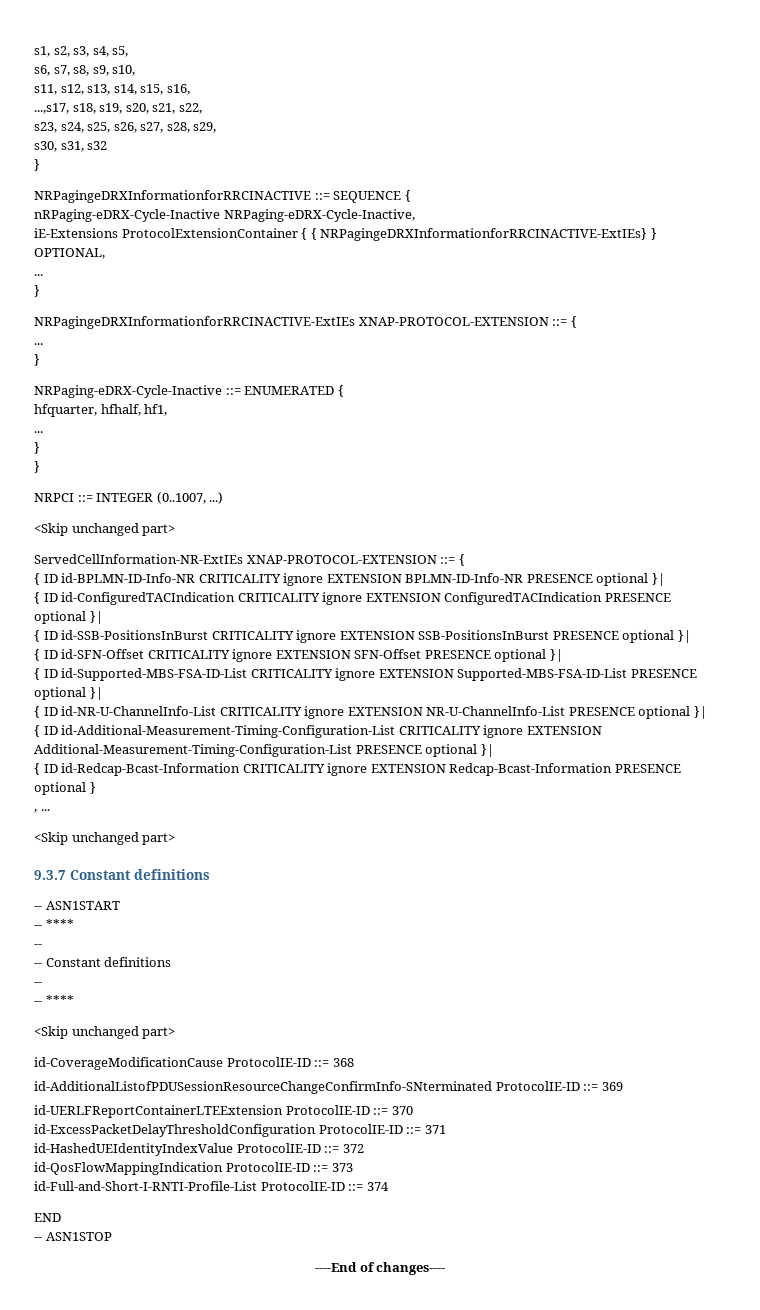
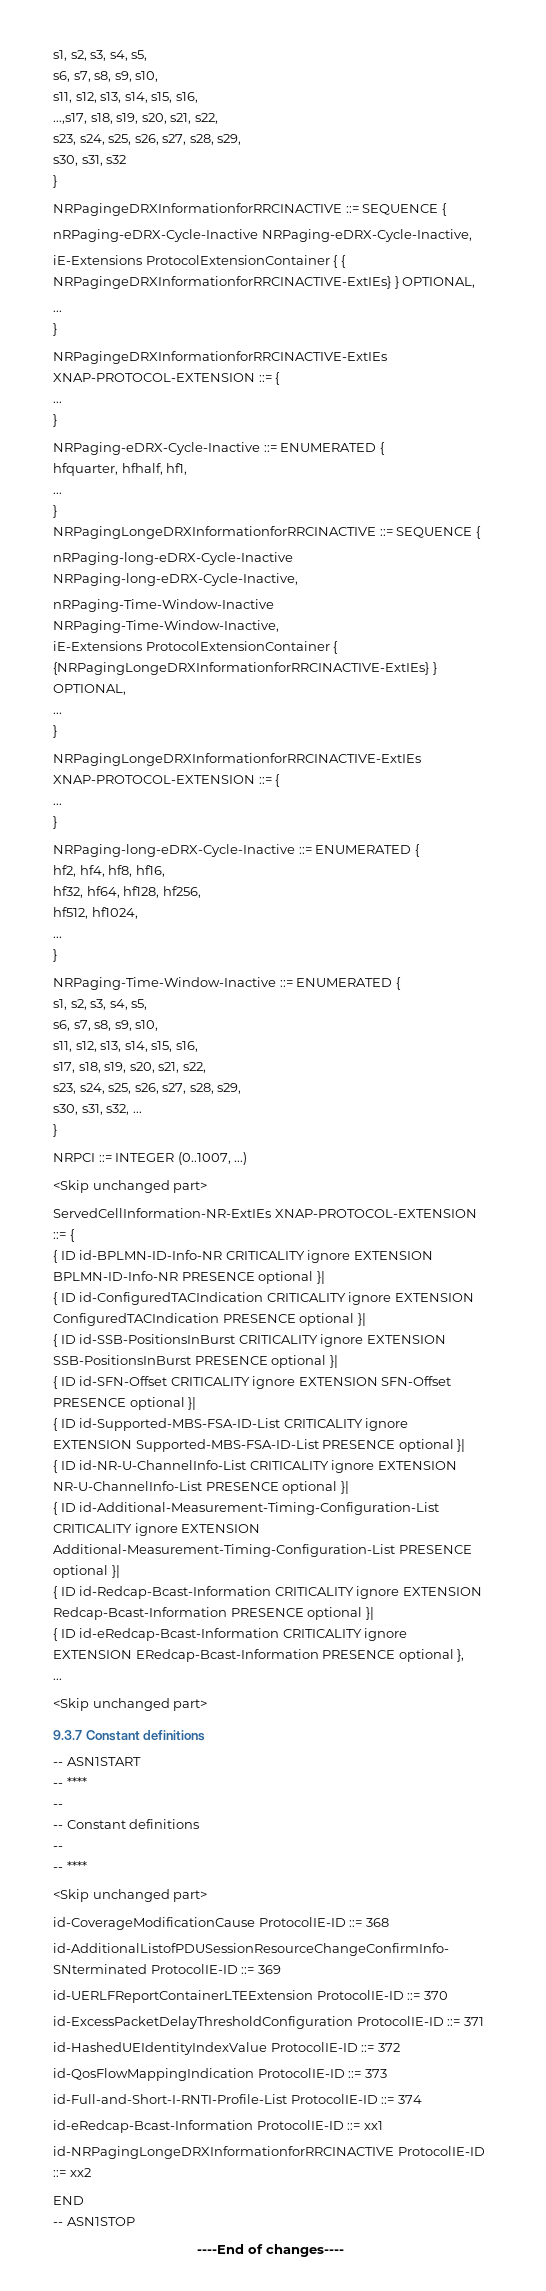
+ NRPagingLongeDRXInformationforRRCINACTIVE ::= SEQUENCE {
+ nRPaging-long-eDRX-Cycle-Inactive NRPaging-long-eDRX-Cycle-Inactive,
+ nRPaging-Time-Window-Inactive NRPaging-Time-Window-Inactive,
+ iE-Extensions ProtocolExtensionContainer { {NRPagingLongeDRXInformationforRRCINACTIVE-ExtIEs} } OPTIONAL,
+ ...
+ }
+ NRPagingLongeDRXInformationforRRCINACTIVE-ExtIEs XNAP-PROTOCOL-EXTENSION ::= {
+ ...
+ }
+ NRPaging-long-eDRX-Cycle-Inactive ::= ENUMERATED {
+ hf2, hf4, hf8, hf16,
+ hf32, hf64, hf128, hf256,
+ hf512, hf1024,
+ ...
+ }
+ NRPaging-Time-Window-Inactive ::= ENUMERATED {
+ s1, s2, s3, s4, s5,
+ s6, s7, s8, s9, s10,
+ s11, s12, s13, s14, s15, s16,
+ s17, s18, s19, s20, s21, s22,
+ s23, s24, s25, s26, s27, s28, s29,
+ s30, s31, s32, ...
- { ID id-Redcap-Bcast-Information CRITICALITY ignore EXTENSION Redcap-Bcast-Information PRESENCE optional }
- , ...
+ { ID id-Redcap-Bcast-Information CRITICALITY ignore EXTENSION Redcap-Bcast-Information PRESENCE optional }|
+ { ID id-eRedcap-Bcast-Information CRITICALITY ignore EXTENSION ERedcap-Bcast-Information PRESENCE optional },
+ ...
+ id-eRedcap-Bcast-Information ProtocolIE-ID ::= xx1
+ id-NRPagingLongeDRXInformationforRRCINACTIVE ProtocolIE-ID ::= xx2

